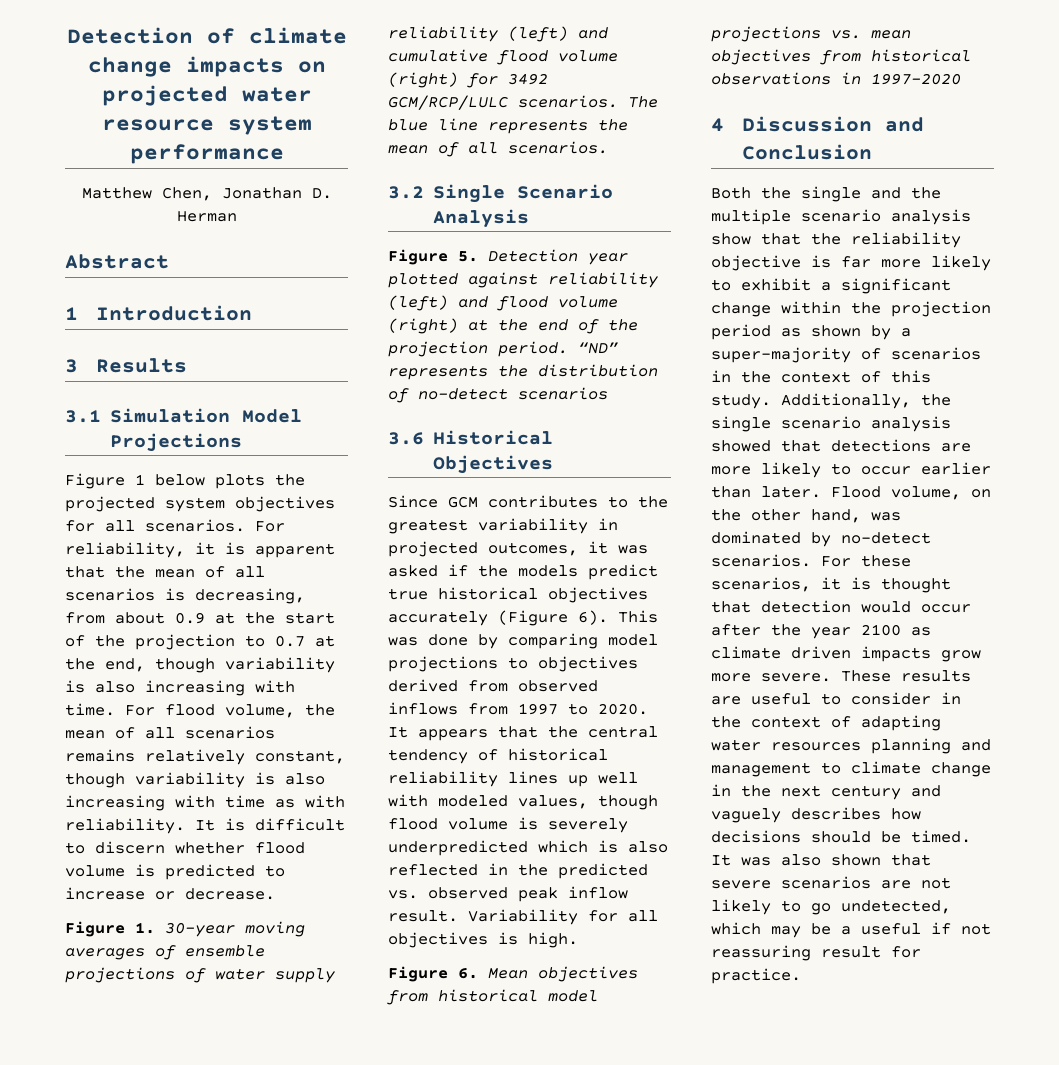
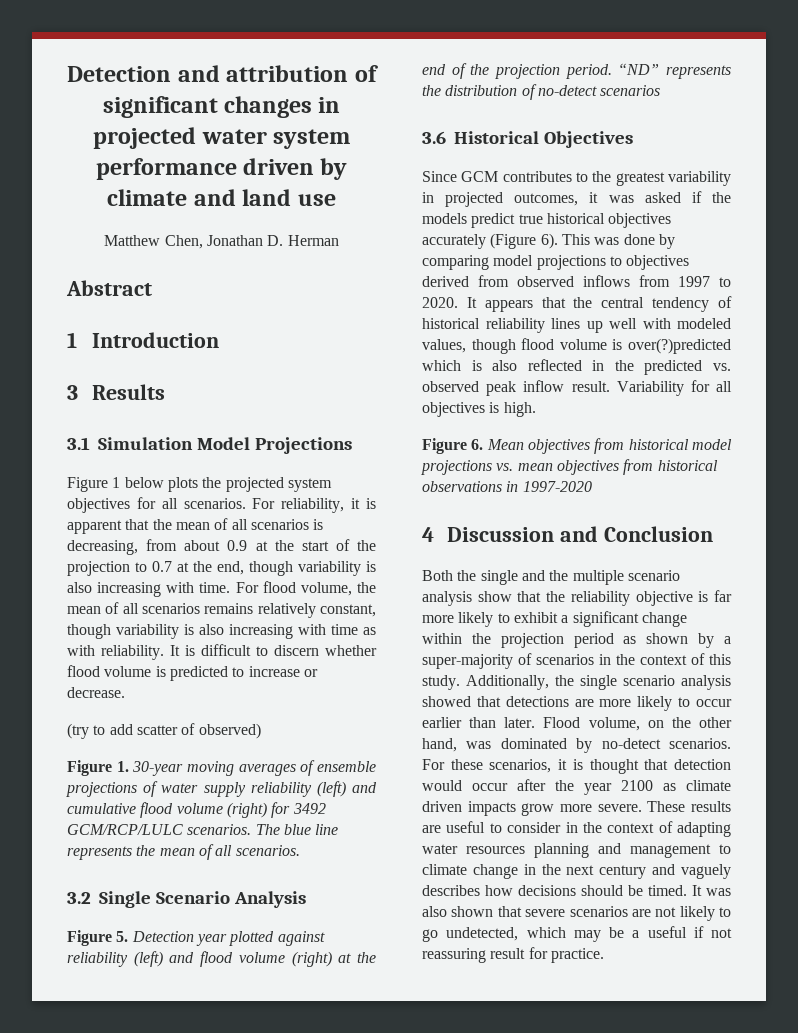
- Detection of climate change impacts on projected water resource system performance
+ Detection and attribution of significant changes in projected water system performance driven by climate and land use
+ (try to add scatter of observed)
- It appears that the central tendency of historical reliability lines up well with modeled values, though flood volume is severely underpredicted which is also reflected in the predicted vs. observed peak inflow result.
+ It appears that the central tendency of historical reliability lines up well with modeled values, though flood volume is over(?)predicted which is also reflected in the predicted vs. observed peak inflow result.

